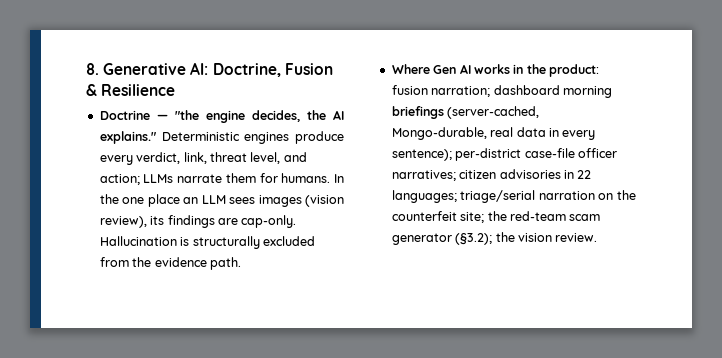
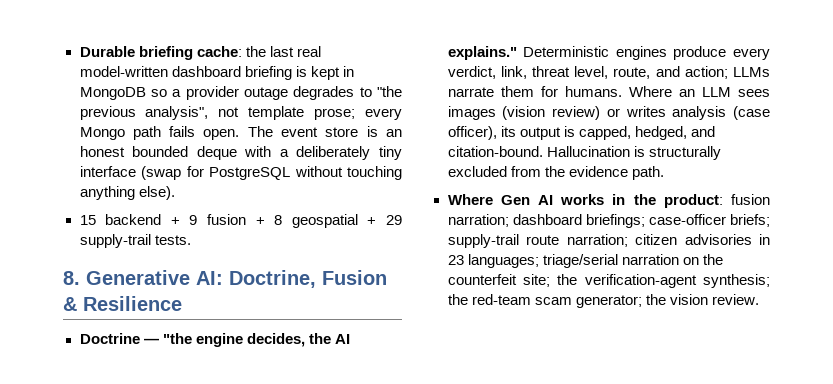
+ Durable briefing cache: the last real model-written dashboard briefing is kept in MongoDB so a provider outage degrades to "the previous analysis", not template prose; every Mongo path fails open. The event store is an honest bounded deque with a deliberately tiny interface (swap for PostgreSQL without touching anything else).
+ 15 backend + 9 fusion + 8 geospatial + 29 supply-trail tests.
- Deterministic engines produce every verdict, link, threat level, and action; LLMs narrate them for humans.
+ Deterministic engines produce every verdict, link, threat level, route, and action; LLMs narrate them for humans.
- In the one place an LLM sees images (vision review), its findings are cap-only.
+ Where an LLM sees images (vision review) or writes analysis (case officer), its output is capped, hedged, and citation-bound.
- Where Gen AI works in the product: fusion narration; dashboard morning briefings (server-cached, Mongo-durable, real data in every sentence); per-district case-file officer narratives; citizen advisories in 22 languages; triage/serial narration on the counterfeit site; the red-team scam generator (§3.2); the vision review.
+ Where Gen AI works in the product: fusion narration; dashboard briefings; case-officer briefs; supply-trail route narration; citizen advisories in 23 languages; triage/serial narration on the counterfeit site; the verification-agent synthesis; the red-team scam generator; the vision review.

